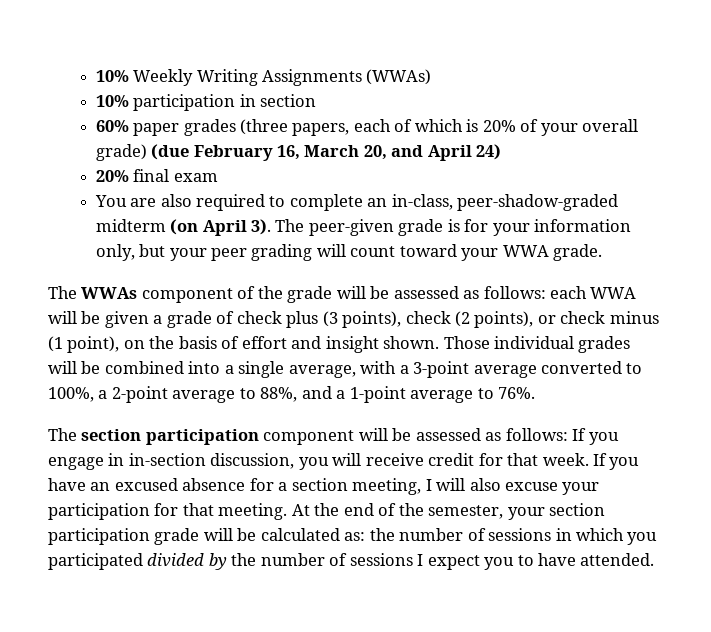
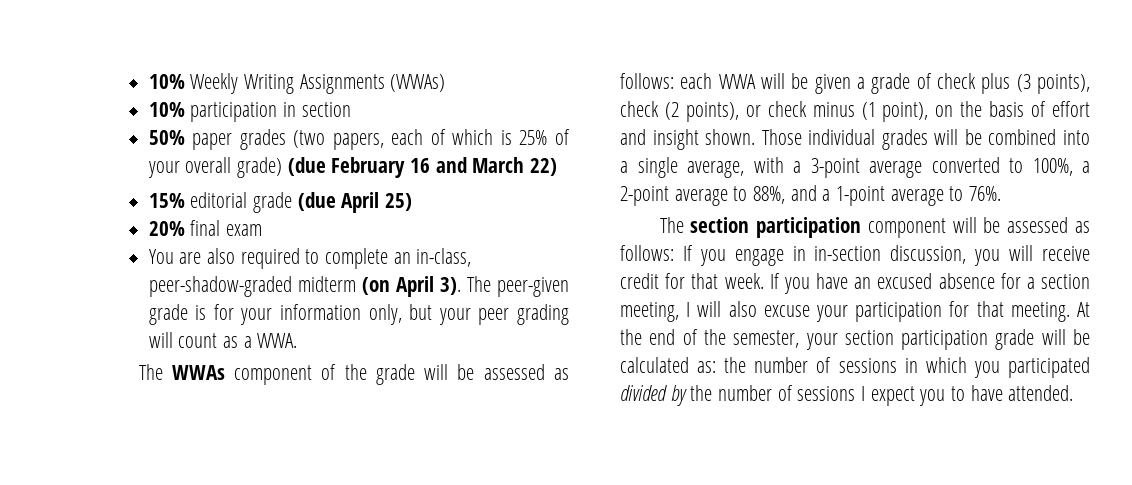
- 60% paper grades (three papers, each of which is 20% of your overall grade) (due February 16, March 20, and April 24)
+ 50% paper grades (two papers, each of which is 25% of your overall grade) (due February 16 and March 22)
+ 15% editorial grade (due April 25)
- The peer-given grade is for your information only, but your peer grading will count toward your WWA grade.
+ The peer-given grade is for your information only, but your peer grading will count as a WWA.

